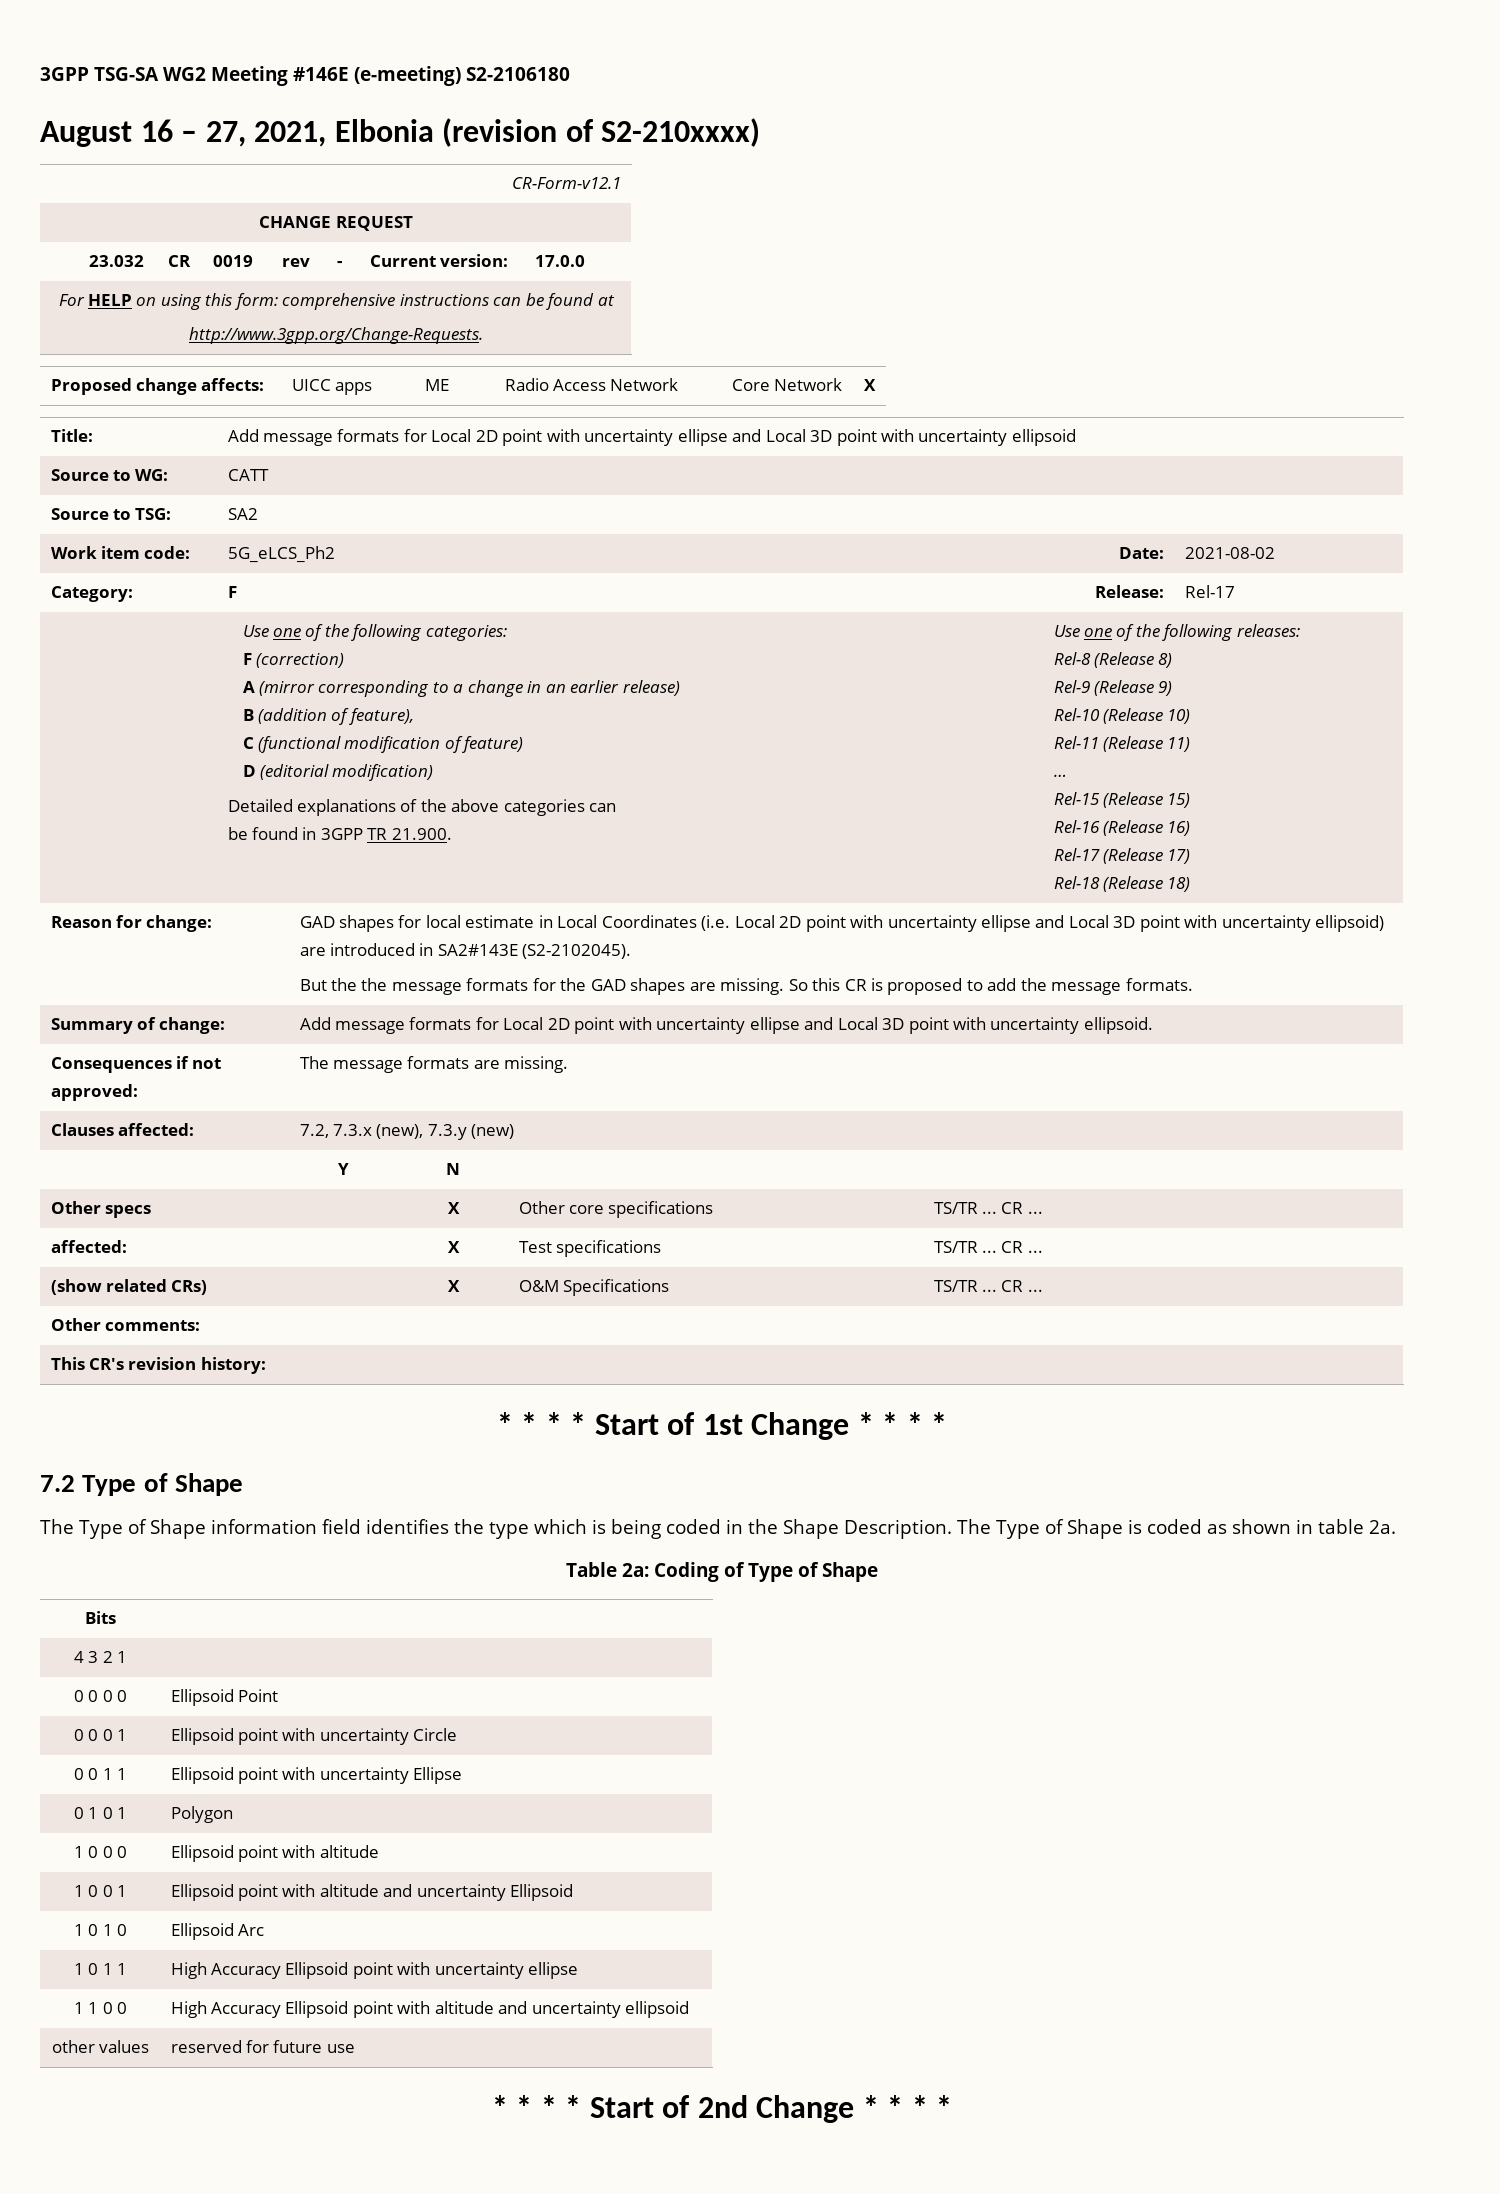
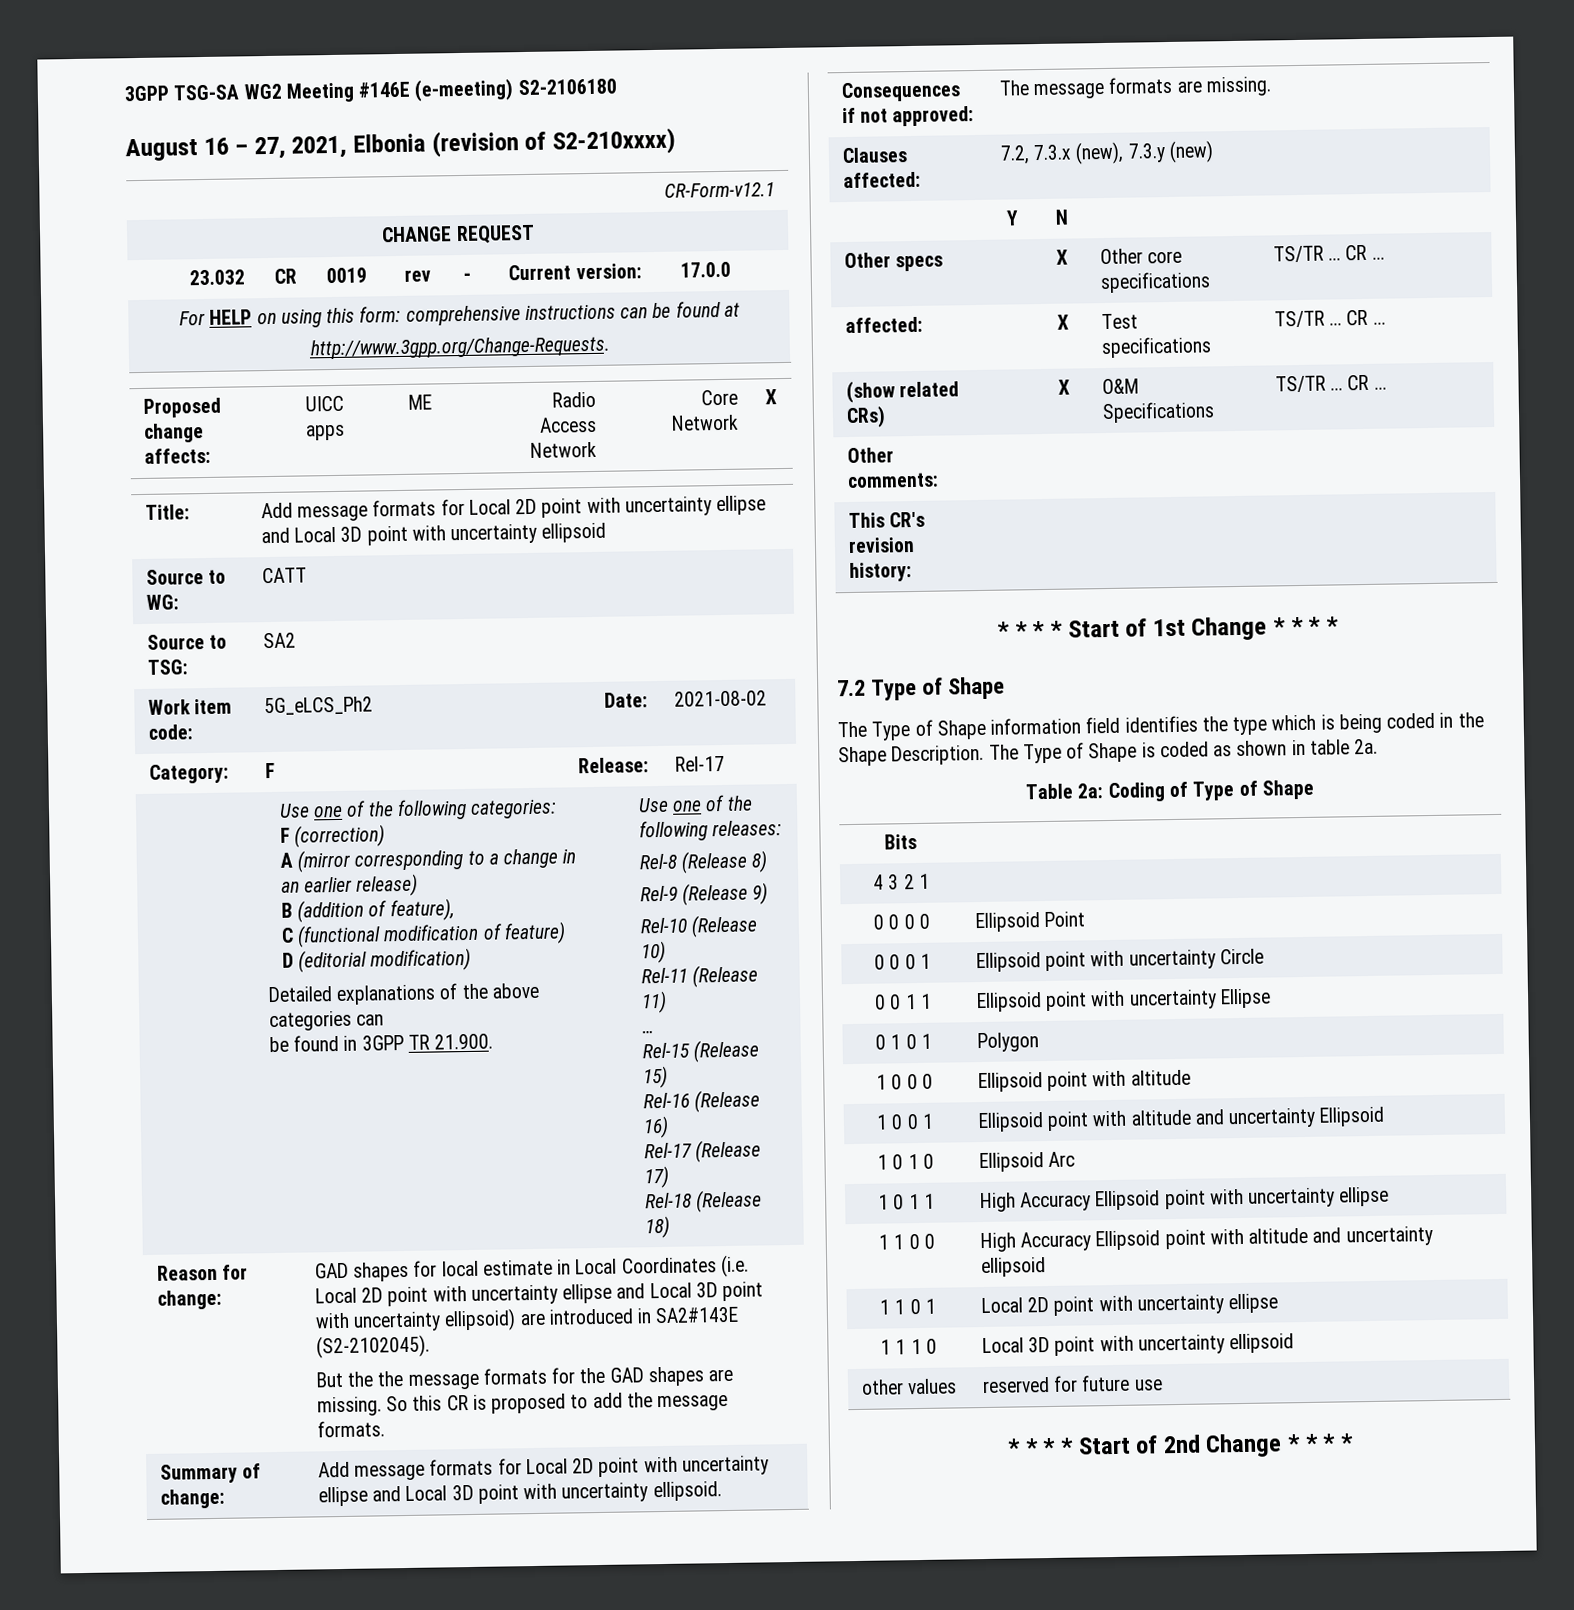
+ 1 1 0 1 | Local 2D point with uncertainty ellipse
+ 1 1 1 0 | Local 3D point with uncertainty ellipsoid

